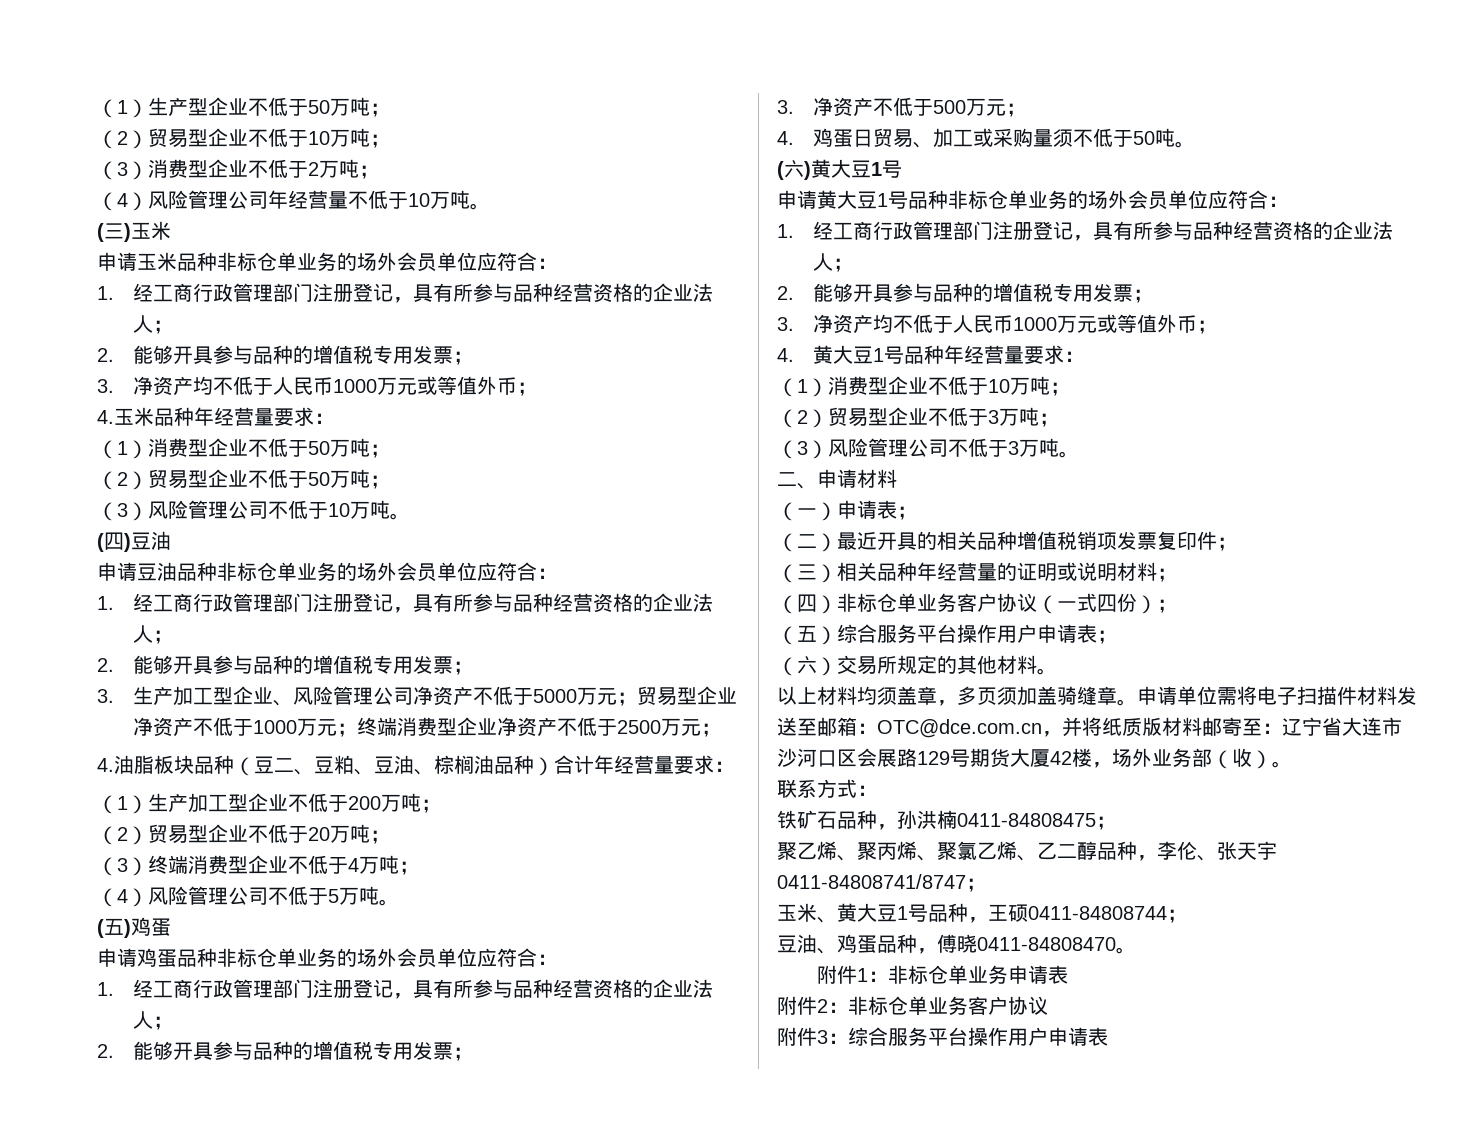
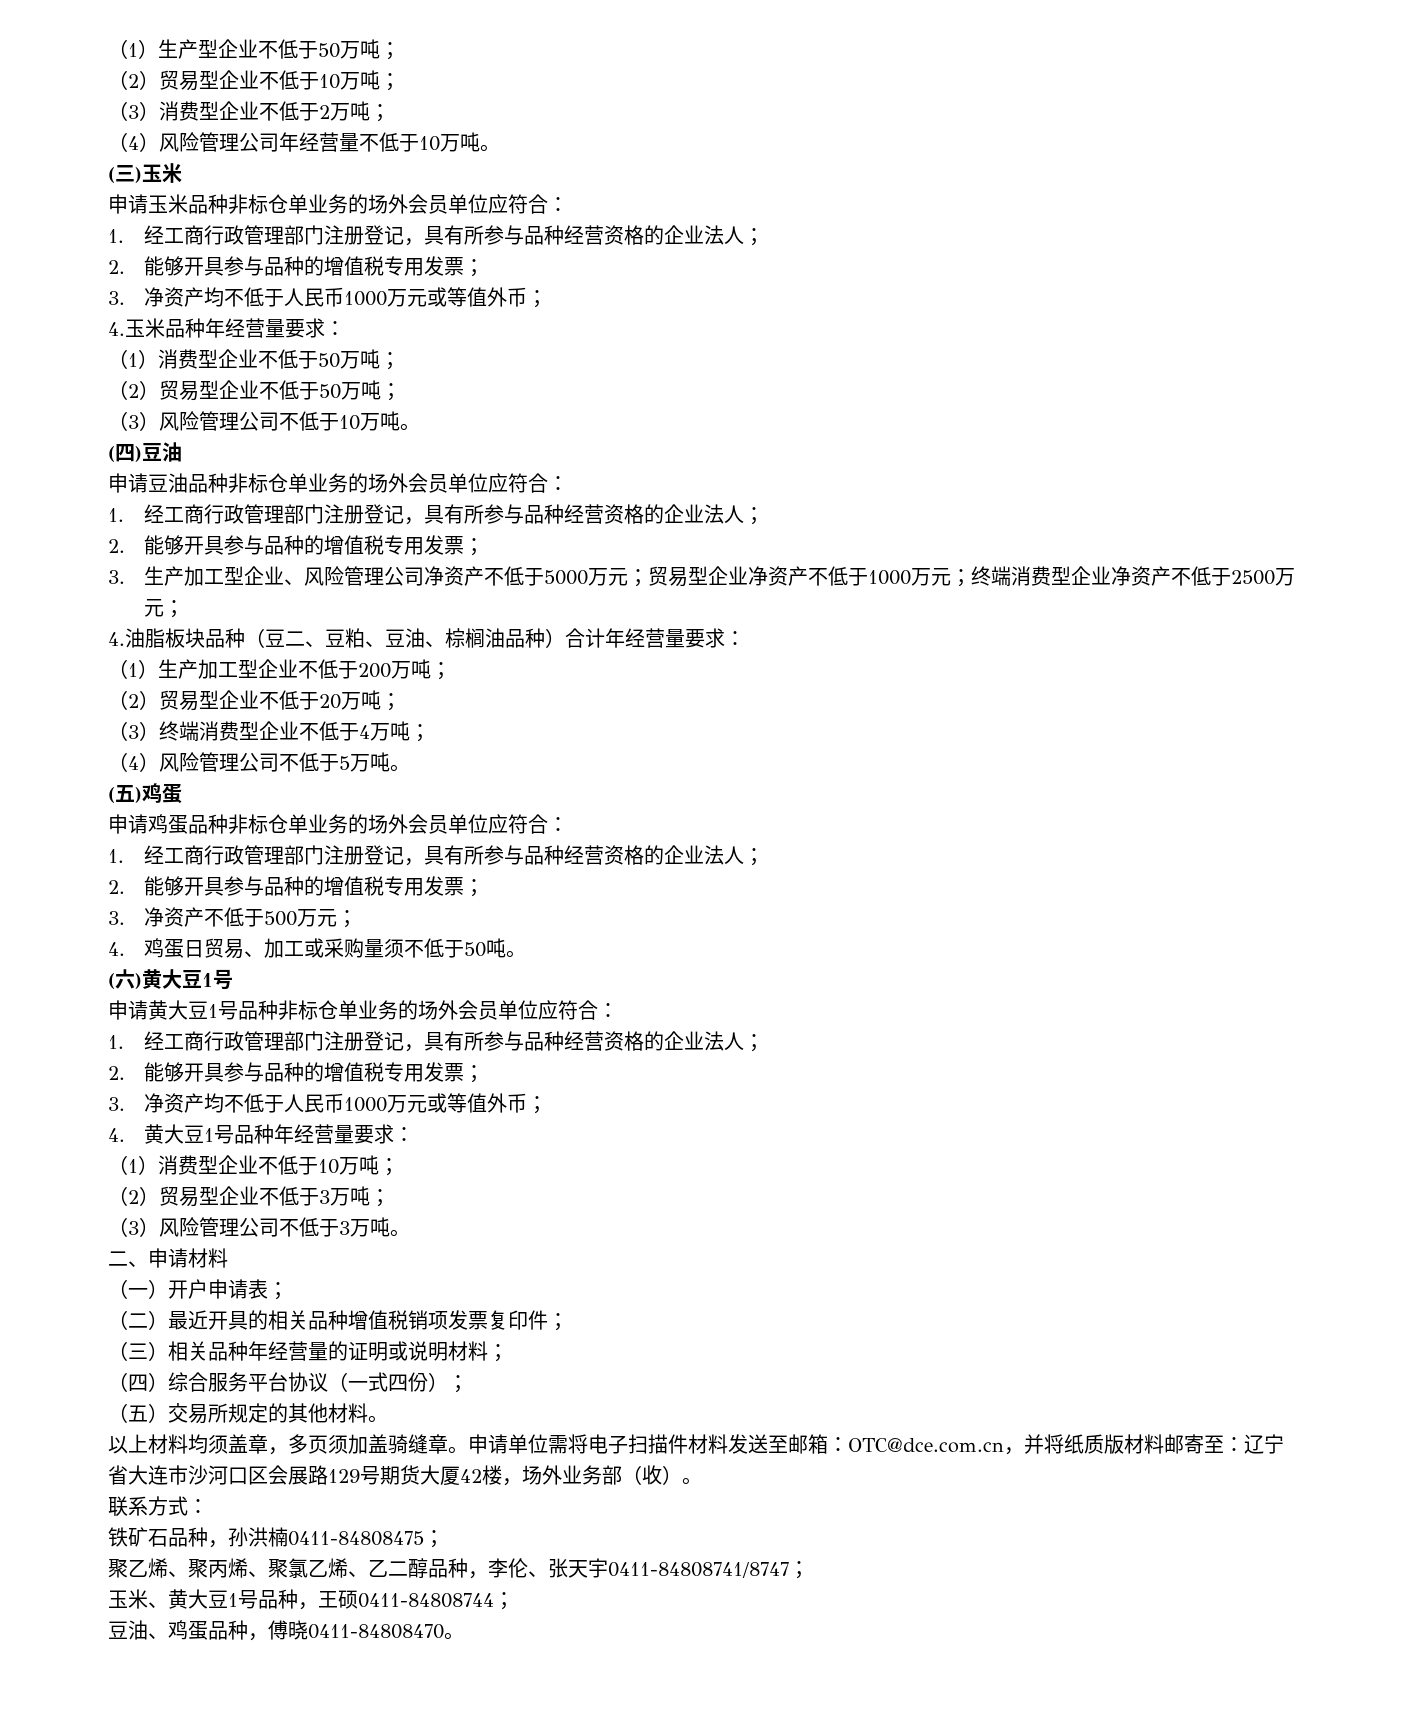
- （一）申请表；
+ （一）开户申请表；
- （四）非标仓单业务客户协议（一式四份）；
+ （四）综合服务平台协议（一式四份）；
- （五）综合服务平台操作用户申请表；
- （六）交易所规定的其他材料。
+ （五）交易所规定的其他材料。
- 附件1：非标仓单业务申请表
- 附件2：非标仓单业务客户协议
- 附件3：综合服务平台操作用户申请表

